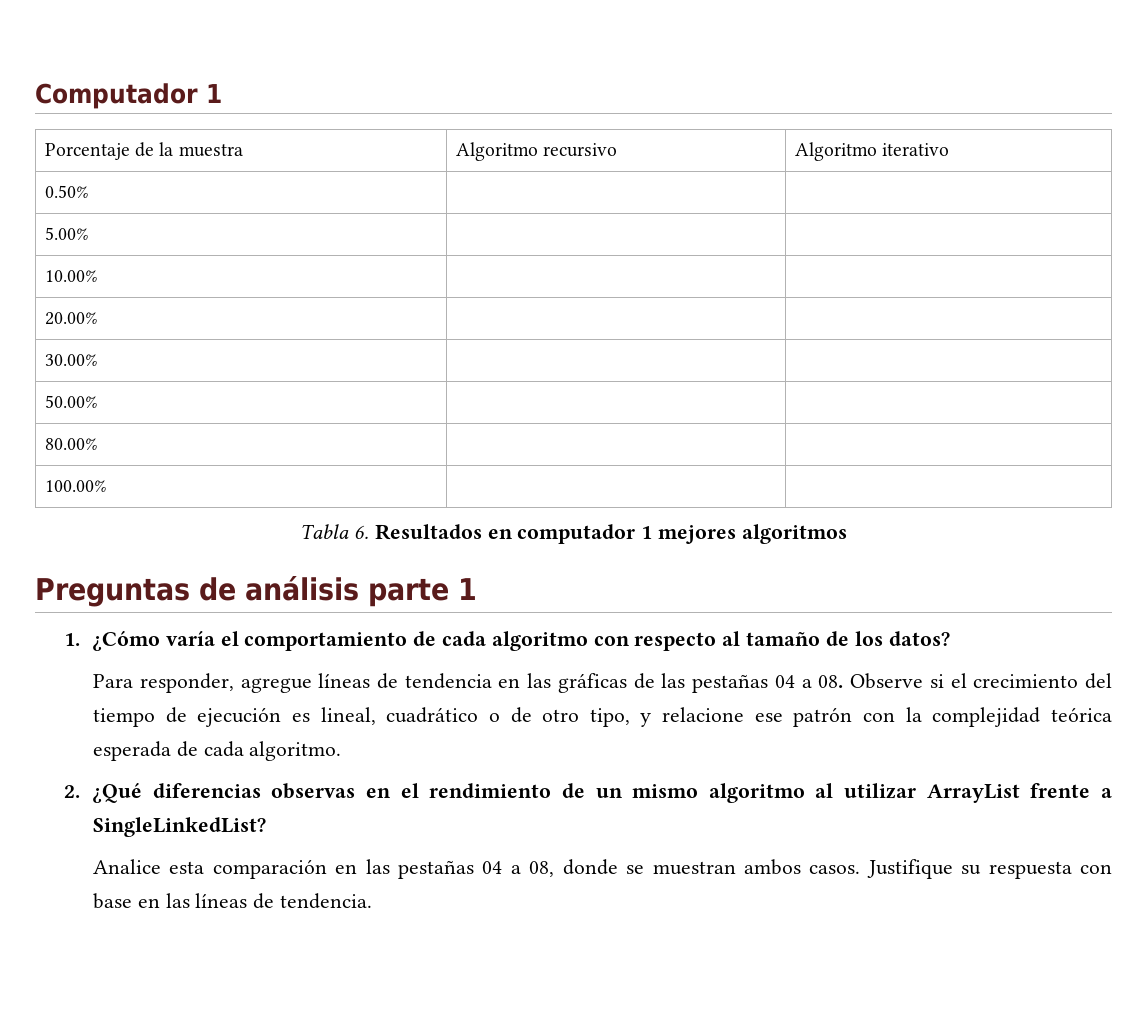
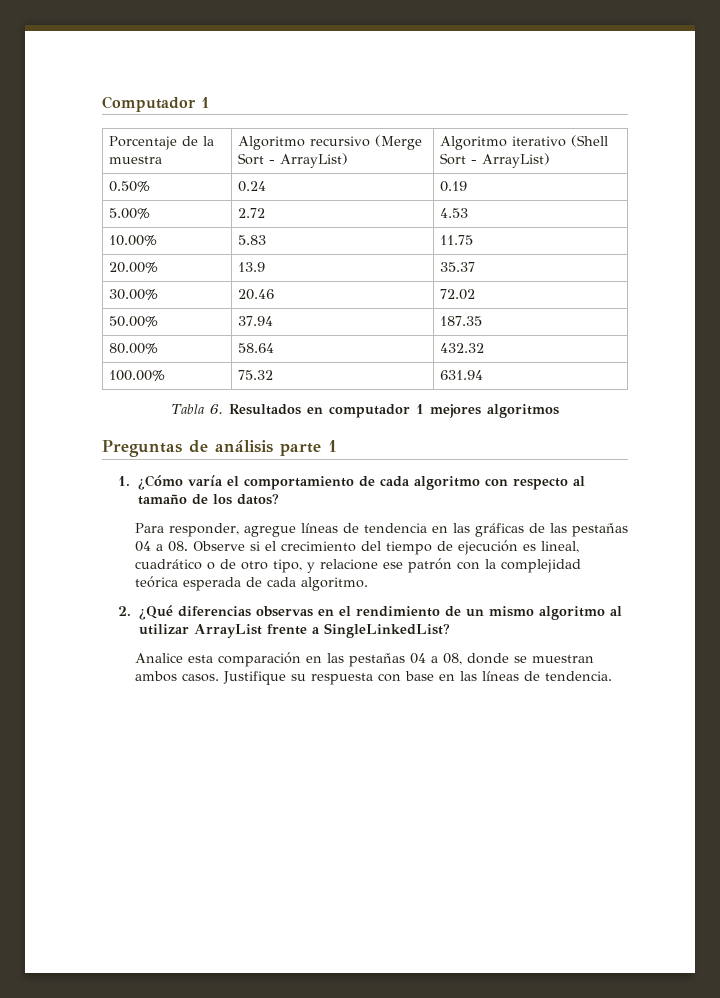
- Porcentaje de la muestra | Algoritmo recursivo | Algoritmo iterativo
+ Porcentaje de la muestra | Algoritmo recursivo (Merge Sort - ArrayList) | Algoritmo iterativo (Shell Sort - ArrayList)
- 0.50% | |
+ 0.50% | 0.24 | 0.19
- 5.00% | |
+ 5.00% | 2.72 | 4.53
- 10.00% | |
+ 10.00% | 5.83 | 11.75
- 20.00% | |
+ 20.00% | 13.9 | 35.37
- 30.00% | |
+ 30.00% | 20.46 | 72.02
- 50.00% | |
+ 50.00% | 37.94 | 187.35
- 80.00% | |
+ 80.00% | 58.64 | 432.32
- 100.00% | |
+ 100.00% | 75.32 | 631.94

